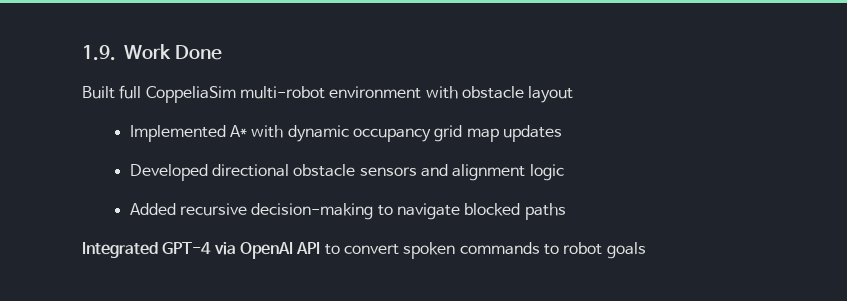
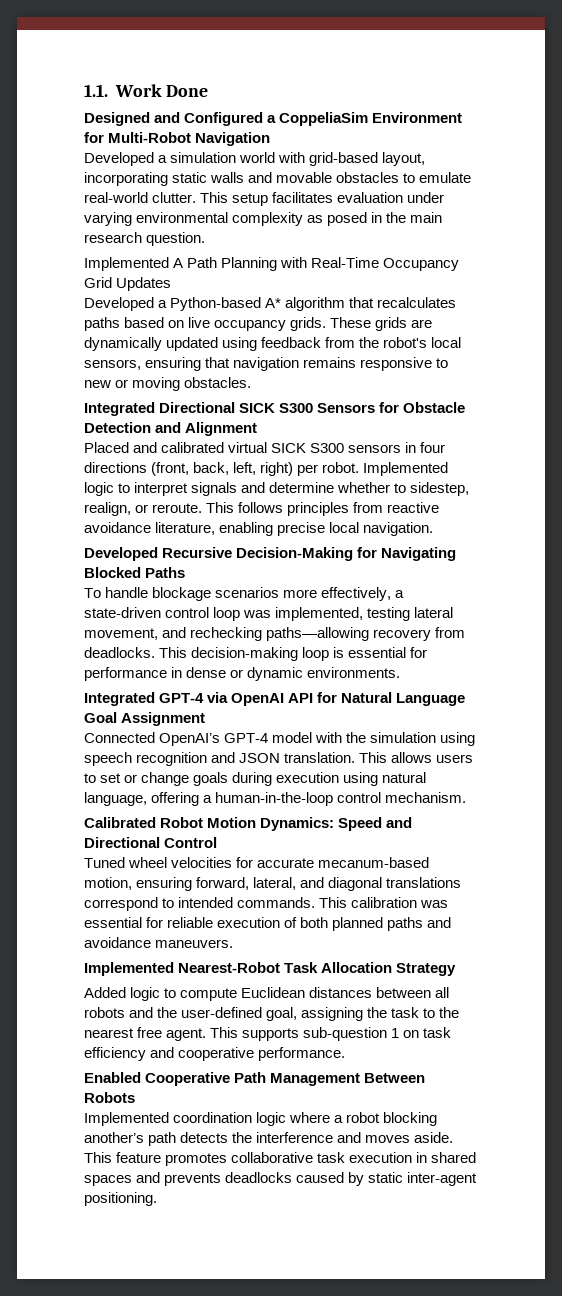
- 1.9. Work Done
+ 1.1. Work Done
- Built full CoppeliaSim multi-robot environment with obstacle layout
- Implemented A* with dynamic occupancy grid map updates
- Developed directional obstacle sensors and alignment logic
- Added recursive decision-making to navigate blocked paths
+ Designed and Configured a CoppeliaSim Environment for Multi-Robot Navigation
+ Developed a simulation world with grid-based layout, incorporating static walls and movable obstacles to emulate real-world clutter. This setup facilitates evaluation under varying environmental complexity as posed in the main research question.
+ Implemented A Path Planning with Real-Time Occupancy Grid Updates
+ Developed a Python-based A* algorithm that recalculates paths based on live occupancy grids. These grids are dynamically updated using feedback from the robot's local sensors, ensuring that navigation remains responsive to new or moving obstacles.
+ Integrated Directional SICK S300 Sensors for Obstacle Detection and Alignment
+ Placed and calibrated virtual SICK S300 sensors in four directions (front, back, left, right) per robot. Implemented logic to interpret signals and determine whether to sidestep, realign, or reroute. This follows principles from reactive avoidance literature, enabling precise local navigation.
+ Developed Recursive Decision-Making for Navigating Blocked Paths
+ To handle blockage scenarios more effectively, a state-driven control loop was implemented, testing lateral movement, and rechecking paths—allowing recovery from deadlocks. This decision-making loop is essential for performance in dense or dynamic environments.
- Integrated GPT-4 via OpenAI API to convert spoken commands to robot goals
+ Integrated GPT-4 via OpenAI API for Natural Language Goal Assignment
+ Connected OpenAI’s GPT-4 model with the simulation using speech recognition and JSON translation. This allows users to set or change goals during execution using natural language, offering a human-in-the-loop control mechanism.
+ Calibrated Robot Motion Dynamics: Speed and Directional Control
+ Tuned wheel velocities for accurate mecanum-based motion, ensuring forward, lateral, and diagonal translations correspond to intended commands. This calibration was essential for reliable execution of both planned paths and avoidance maneuvers.
+ Implemented Nearest-Robot Task Allocation Strategy
+ Added logic to compute Euclidean distances between all robots and the user-defined goal, assigning the task to the nearest free agent. This supports sub-question 1 on task efficiency and cooperative performance.
+ Enabled Cooperative Path Management Between Robots
+ Implemented coordination logic where a robot blocking another’s path detects the interference and moves aside. This feature promotes collaborative task execution in shared spaces and prevents deadlocks caused by static inter-agent positioning.

